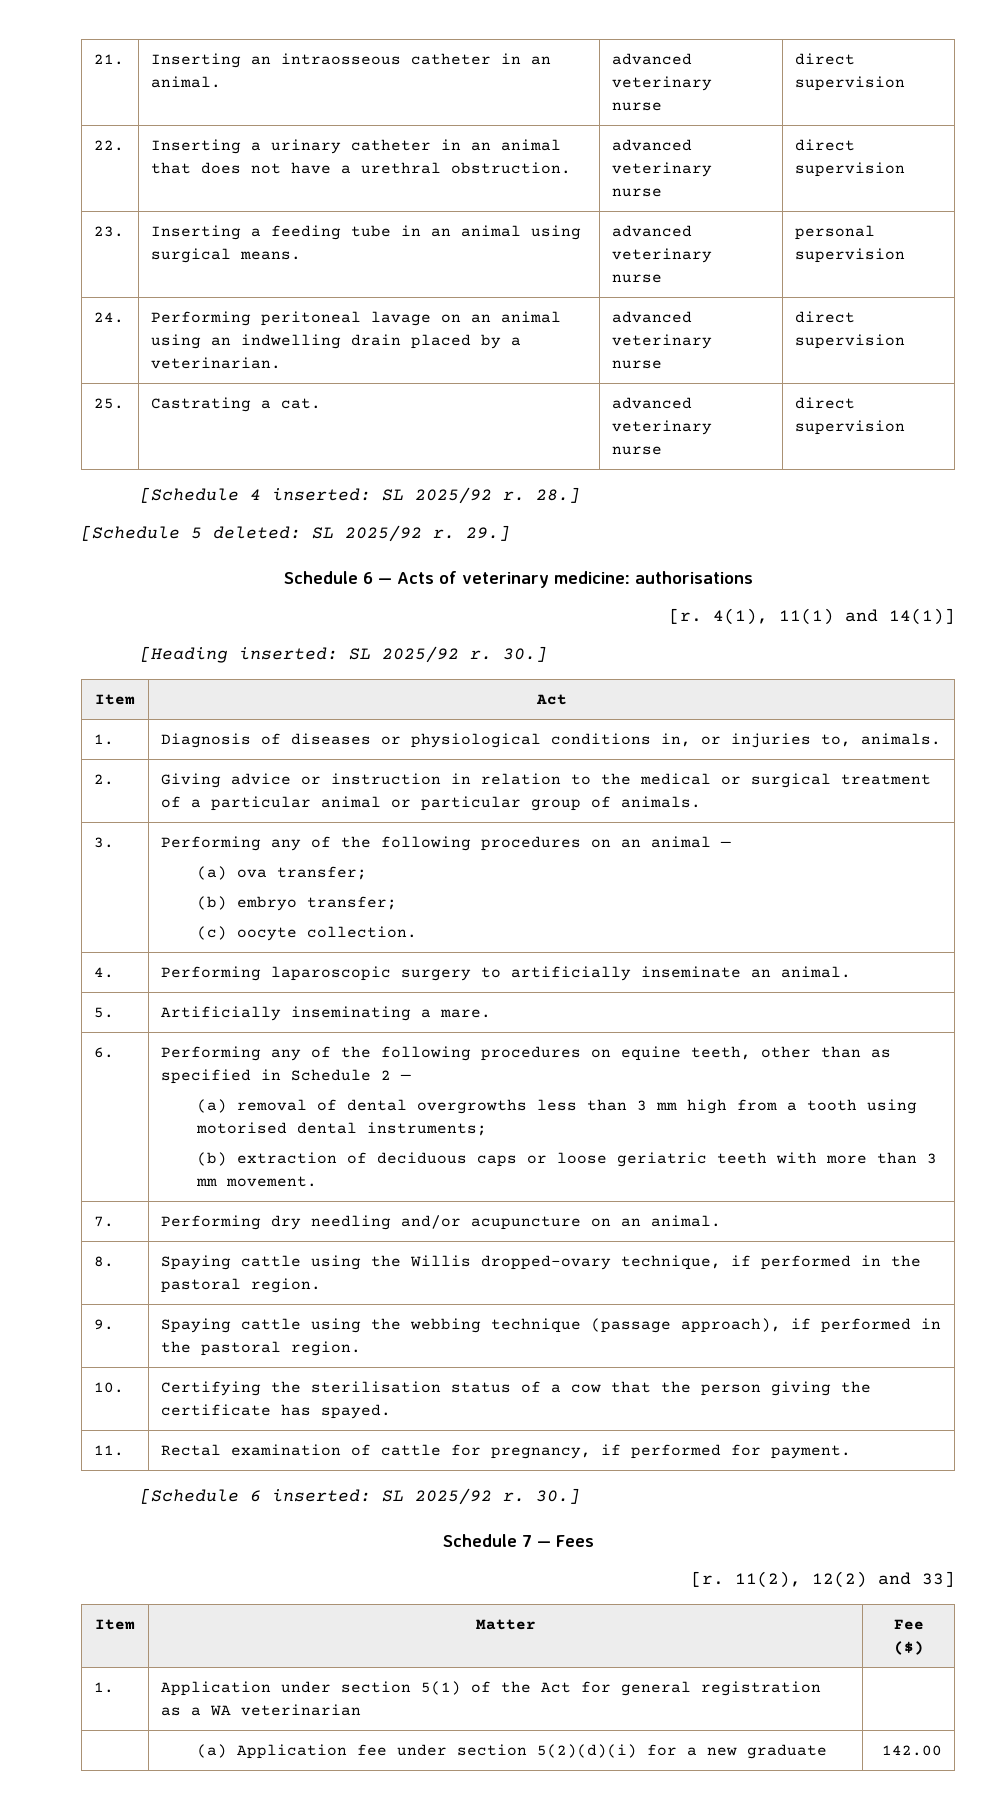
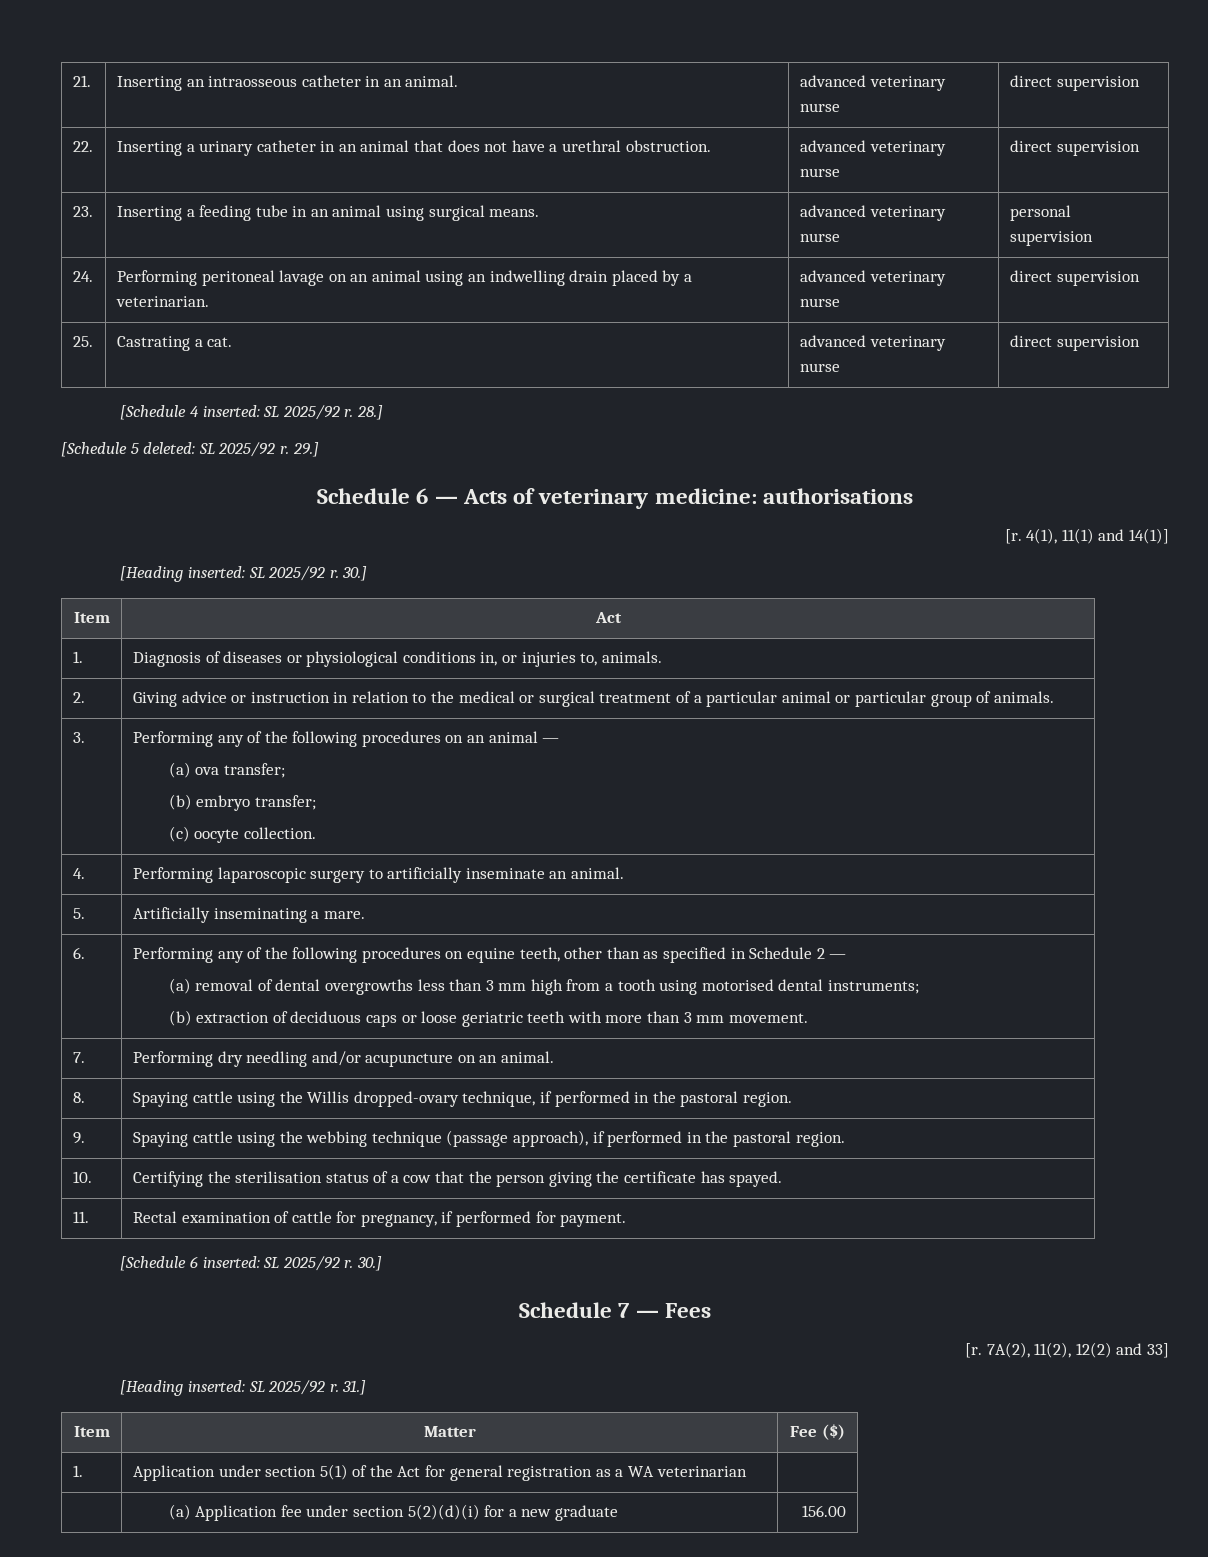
- 11(2), 12(2) and 33]
+ 7A(2), 11(2), 12(2) and 33]
+ [Heading inserted: SL 2025/92 r. 31.]
- | (a) Application fee under section 5(2)(d)(i) for a new graduate | 142.00
+ | (a) Application fee under section 5(2)(d)(i) for a new graduate | 156.00

